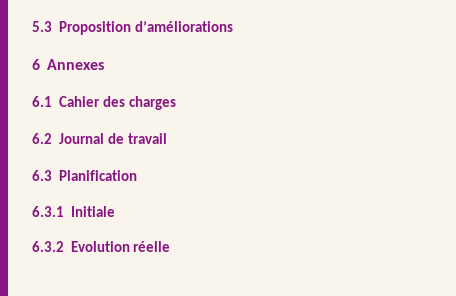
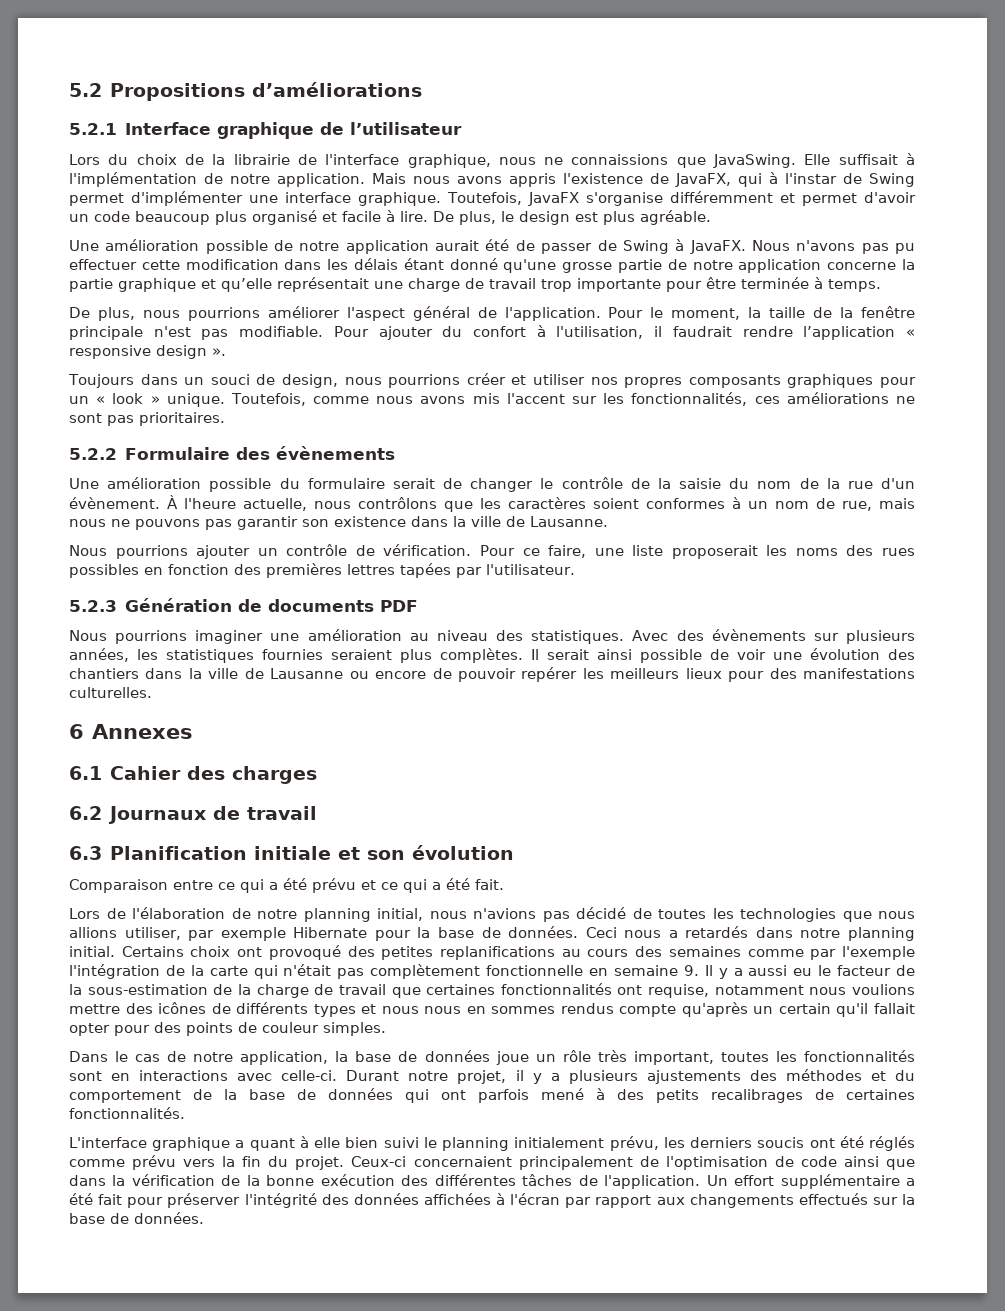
- 5.3 Proposition d’améliorations
+ 5.2 Propositions d’améliorations
+ 5.2.1 Interface graphique de l’utilisateur
+ Lors du choix de la librairie de l'interface graphique, nous ne connaissions que JavaSwing. Elle suffisait à l'implémentation de notre application. Mais nous avons appris l'existence de JavaFX, qui à l'instar de Swing permet d'implémenter une interface graphique. Toutefois, JavaFX s'organise différemment et permet d'avoir un code beaucoup plus organisé et facile à lire. De plus, le design est plus agréable.
+ Une amélioration possible de notre application aurait été de passer de Swing à JavaFX. Nous n'avons pas pu effectuer cette modification dans les délais étant donné qu'une grosse partie de notre application concerne la partie graphique et qu’elle représentait une charge de travail trop importante pour être terminée à temps.
+ De plus, nous pourrions améliorer l'aspect général de l'application. Pour le moment, la taille de la fenêtre principale n'est pas modifiable. Pour ajouter du confort à l'utilisation, il faudrait rendre l’application « responsive design ».
+ Toujours dans un souci de design, nous pourrions créer et utiliser nos propres composants graphiques pour un « look » unique. Toutefois, comme nous avons mis l'accent sur les fonctionnalités, ces améliorations ne sont pas prioritaires.
+ 5.2.2 Formulaire des évènements
+ Une amélioration possible du formulaire serait de changer le contrôle de la saisie du nom de la rue d'un évènement. À l'heure actuelle, nous contrôlons que les caractères soient conformes à un nom de rue, mais nous ne pouvons pas garantir son existence dans la ville de Lausanne.
+ Nous pourrions ajouter un contrôle de vérification. Pour ce faire, une liste proposerait les noms des rues possibles en fonction des premières lettres tapées par l'utilisateur.
+ 5.2.3 Génération de documents PDF
+ Nous pourrions imaginer une amélioration au niveau des statistiques. Avec des évènements sur plusieurs années, les statistiques fournies seraient plus complètes. Il serait ainsi possible de voir une évolution des chantiers dans la ville de Lausanne ou encore de pouvoir repérer les meilleurs lieux pour des manifestations culturelles.
- 6.2 Journal de travail
+ 6.2 Journaux de travail
- 6.3 Planification
- 6.3.1 Initiale
- 6.3.2 Evolution réelle
+ 6.3 Planification initiale et son évolution
+ Comparaison entre ce qui a été prévu et ce qui a été fait.
+ Lors de l'élaboration de notre planning initial, nous n'avions pas décidé de toutes les technologies que nous allions utiliser, par exemple Hibernate pour la base de données. Ceci nous a retardés dans notre planning initial. Certains choix ont provoqué des petites replanifications au cours des semaines comme par l'exemple l'intégration de la carte qui n'était pas complètement fonctionnelle en semaine 9. Il y a aussi eu le facteur de la sous-estimation de la charge de travail que certaines fonctionnalités ont requise, notamment nous voulions mettre des icônes de différents types et nous nous en sommes rendus compte qu'après un certain qu'il fallait opter pour des points de couleur simples.
+ Dans le cas de notre application, la base de données joue un rôle très important, toutes les fonctionnalités sont en interactions avec celle-ci. Durant notre projet, il y a plusieurs ajustements des méthodes et du comportement de la base de données qui ont parfois mené à des petits recalibrages de certaines fonctionnalités.
+ L'interface graphique a quant à elle bien suivi le planning initialement prévu, les derniers soucis ont été réglés comme prévu vers la fin du projet. Ceux-ci concernaient principalement de l'optimisation de code ainsi que dans la vérification de la bonne exécution des différentes tâches de l'application. Un effort supplémentaire a été fait pour préserver l'intégrité des données affichées à l'écran par rapport aux changements effectués sur la base de données.

